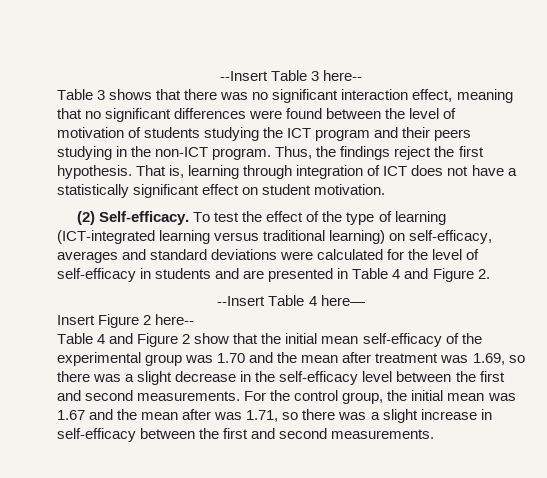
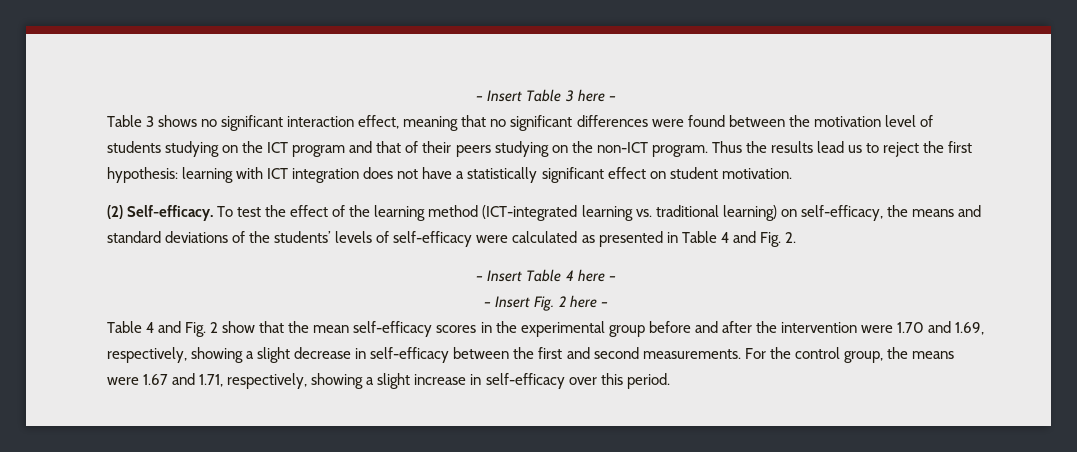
- --Insert Table 3 here--
+ – Insert Table 3 here –
- Table 3 shows that there was no significant interaction effect, meaning that no significant differences were found between the level of motivation of students studying the ICT program and their peers studying in the non-ICT program.
+ Table 3 shows no significant interaction effect, meaning that no significant differences were found between the motivation level of students studying on the ICT program and that of their peers studying on the non-ICT program.
- Thus, the findings reject the first hypothesis. That is, learning through integration of ICT does not have a statistically significant effect on student motivation.
+ Thus the results lead us to reject the first hypothesis: learning with ICT integration does not have a statistically significant effect on student motivation.
- To test the effect of the type of learning (ICT-integrated learning versus traditional learning) on self-efficacy, averages and standard deviations were calculated for the level of self-efficacy in students and are presented in Table 4 and Figure 2.
+ To test the effect of the learning method (ICT-integrated learning vs. traditional learning) on self-efficacy, the means and standard deviations of the students’ levels of self-efficacy were calculated as presented in Table 4 and Fig. 2.
- --Insert Table 4 here—
- Insert Figure 2 here--
- Table 4 and Figure 2 show that the initial mean self-efficacy of the experimental group was 1.70 and the mean after treatment was 1.69, so there was a slight decrease in the self-efficacy level between the first and second measurements.
+ – Insert Table 4 here –
+ – Insert Fig. 2 here –
+ Table 4 and Fig. 2 show that the mean self-efficacy scores in the experimental group before and after the intervention were 1.70 and 1.69, respectively, showing a slight decrease in self-efficacy between the first and second measurements.
- For the control group, the initial mean was 1.67 and the mean after was 1.71, so there was a slight increase in self-efficacy between the first and second measurements.
+ For the control group, the means were 1.67 and 1.71, respectively, showing a slight increase in self-efficacy over this period.

